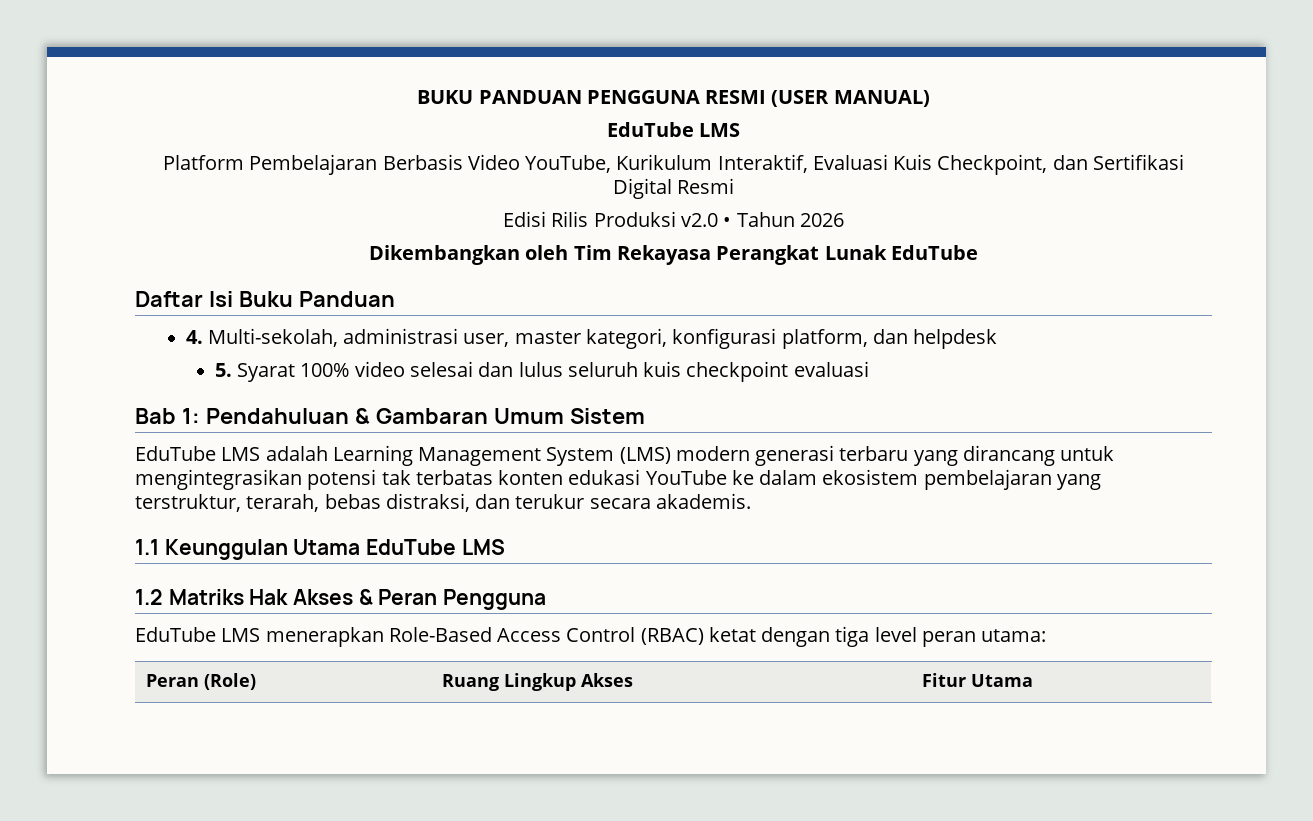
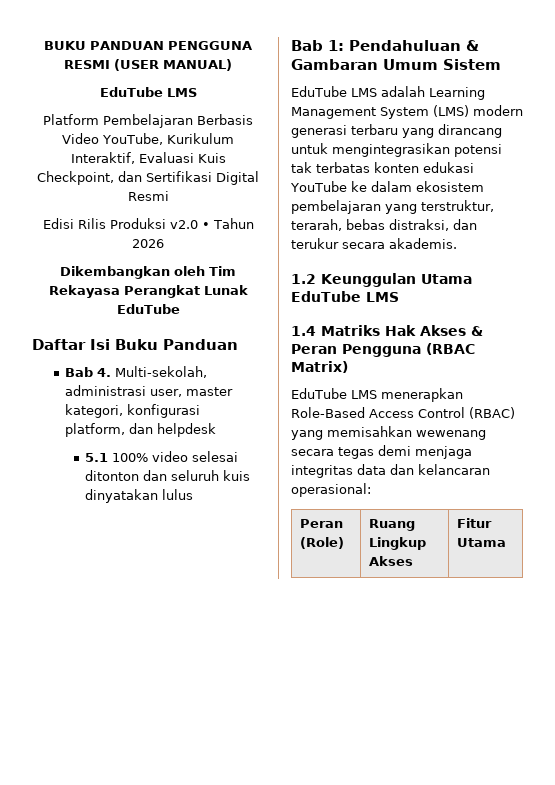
- 4. Multi-sekolah, administrasi user, master kategori, konfigurasi platform, dan helpdesk
+ Bab 4. Multi-sekolah, administrasi user, master kategori, konfigurasi platform, dan helpdesk
- 5. Syarat 100% video selesai dan lulus seluruh kuis checkpoint evaluasi
+ 5.1 100% video selesai ditonton dan seluruh kuis dinyatakan lulus
- 1.1 Keunggulan Utama EduTube LMS
+ 1.2 Keunggulan Utama EduTube LMS
- 1.2 Matriks Hak Akses & Peran Pengguna
+ 1.4 Matriks Hak Akses & Peran Pengguna (RBAC Matrix)
- EduTube LMS menerapkan Role-Based Access Control (RBAC) ketat dengan tiga level peran utama:
+ EduTube LMS menerapkan Role-Based Access Control (RBAC) yang memisahkan wewenang secara tegas demi menjaga integritas data dan kelancaran operasional:

